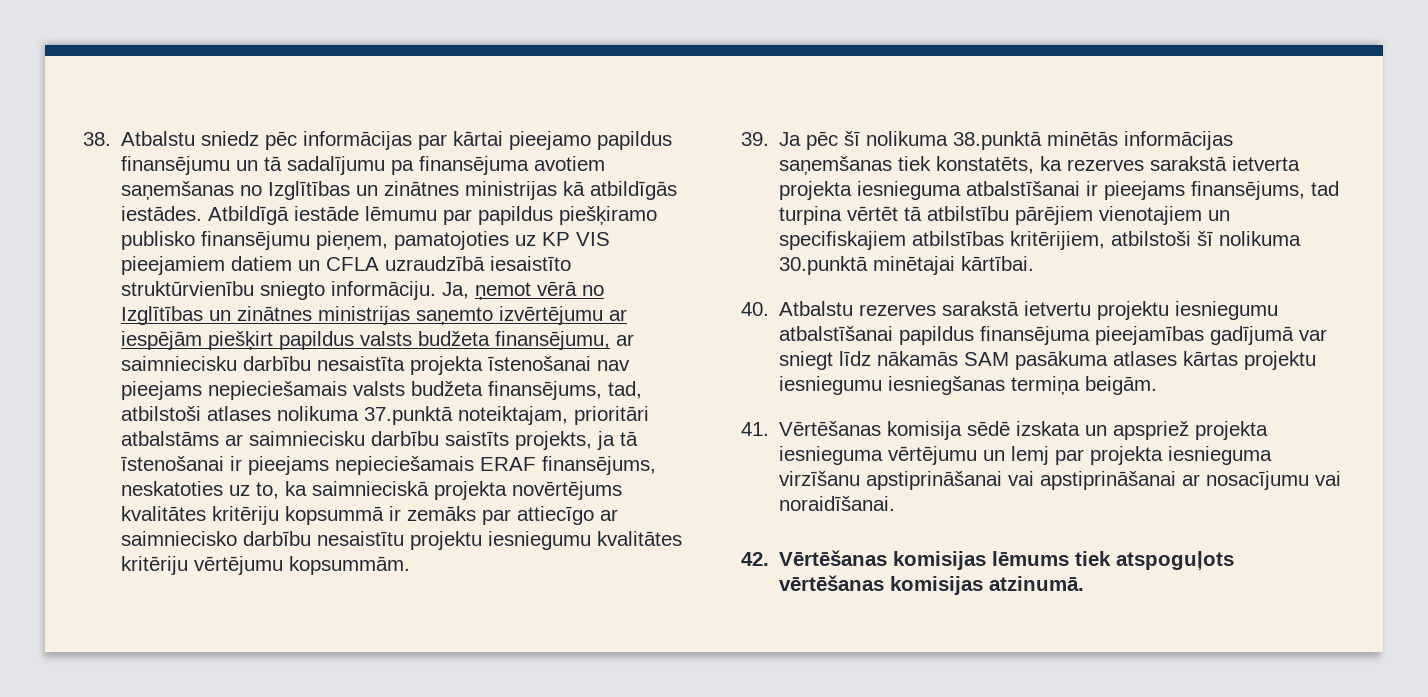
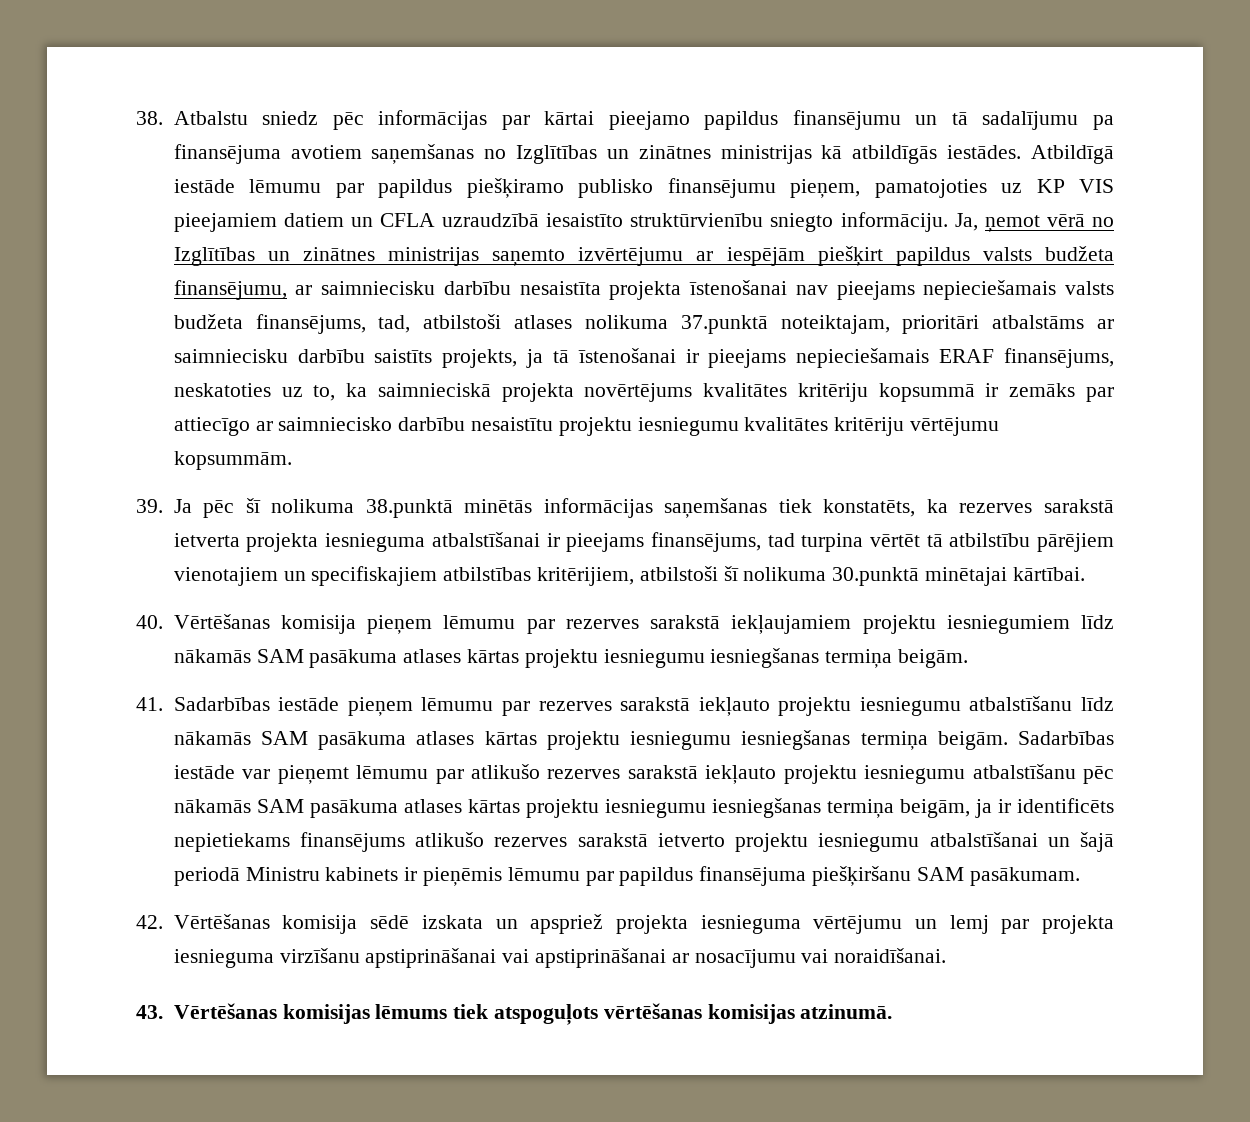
- 40. Atbalstu rezerves sarakstā ietvertu projektu iesniegumu atbalstīšanai papildus finansējuma pieejamības gadījumā var sniegt līdz nākamās SAM pasākuma atlases kārtas projektu iesniegumu iesniegšanas termiņa beigām.
+ 40. Vērtēšanas komisija pieņem lēmumu par rezerves sarakstā iekļaujamiem projektu iesniegumiem līdz nākamās SAM pasākuma atlases kārtas projektu iesniegumu iesniegšanas termiņa beigām.
- 41. Vērtēšanas komisija sēdē izskata un apspriež projekta iesnieguma vērtējumu un lemj par projekta iesnieguma virzīšanu apstiprināšanai vai apstiprināšanai ar nosacījumu vai noraidīšanai.
+ 41. Sadarbības iestāde pieņem lēmumu par rezerves sarakstā iekļauto projektu iesniegumu atbalstīšanu līdz nākamās SAM pasākuma atlases kārtas projektu iesniegumu iesniegšanas termiņa beigām. Sadarbības iestāde var pieņemt lēmumu par atlikušo rezerves sarakstā iekļauto projektu iesniegumu atbalstīšanu pēc nākamās SAM pasākuma atlases kārtas projektu iesniegumu iesniegšanas termiņa beigām, ja ir identificēts nepietiekams finansējums atlikušo rezerves sarakstā ietverto projektu iesniegumu atbalstīšanai un šajā periodā Ministru kabinets ir pieņēmis lēmumu par papildus finansējuma piešķiršanu SAM pasākumam.
+ 42. Vērtēšanas komisija sēdē izskata un apspriež projekta iesnieguma vērtējumu un lemj par projekta iesnieguma virzīšanu apstiprināšanai vai apstiprināšanai ar nosacījumu vai noraidīšanai.
- 42. Vērtēšanas komisijas lēmums tiek atspoguļots vērtēšanas komisijas atzinumā.
+ 43. Vērtēšanas komisijas lēmums tiek atspoguļots vērtēšanas komisijas atzinumā.

